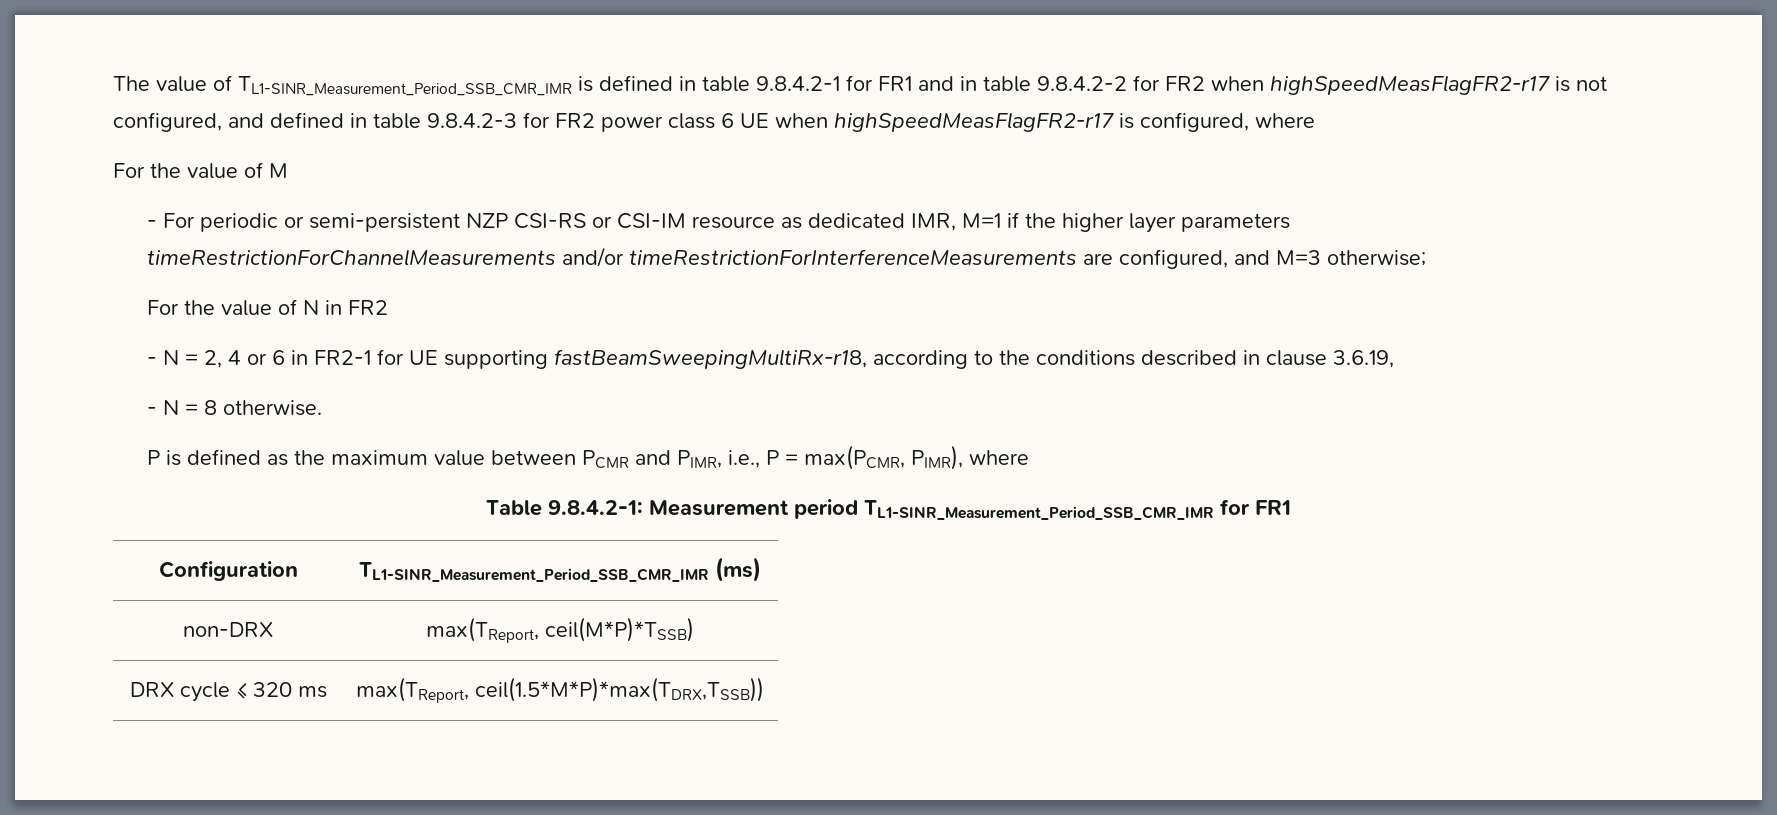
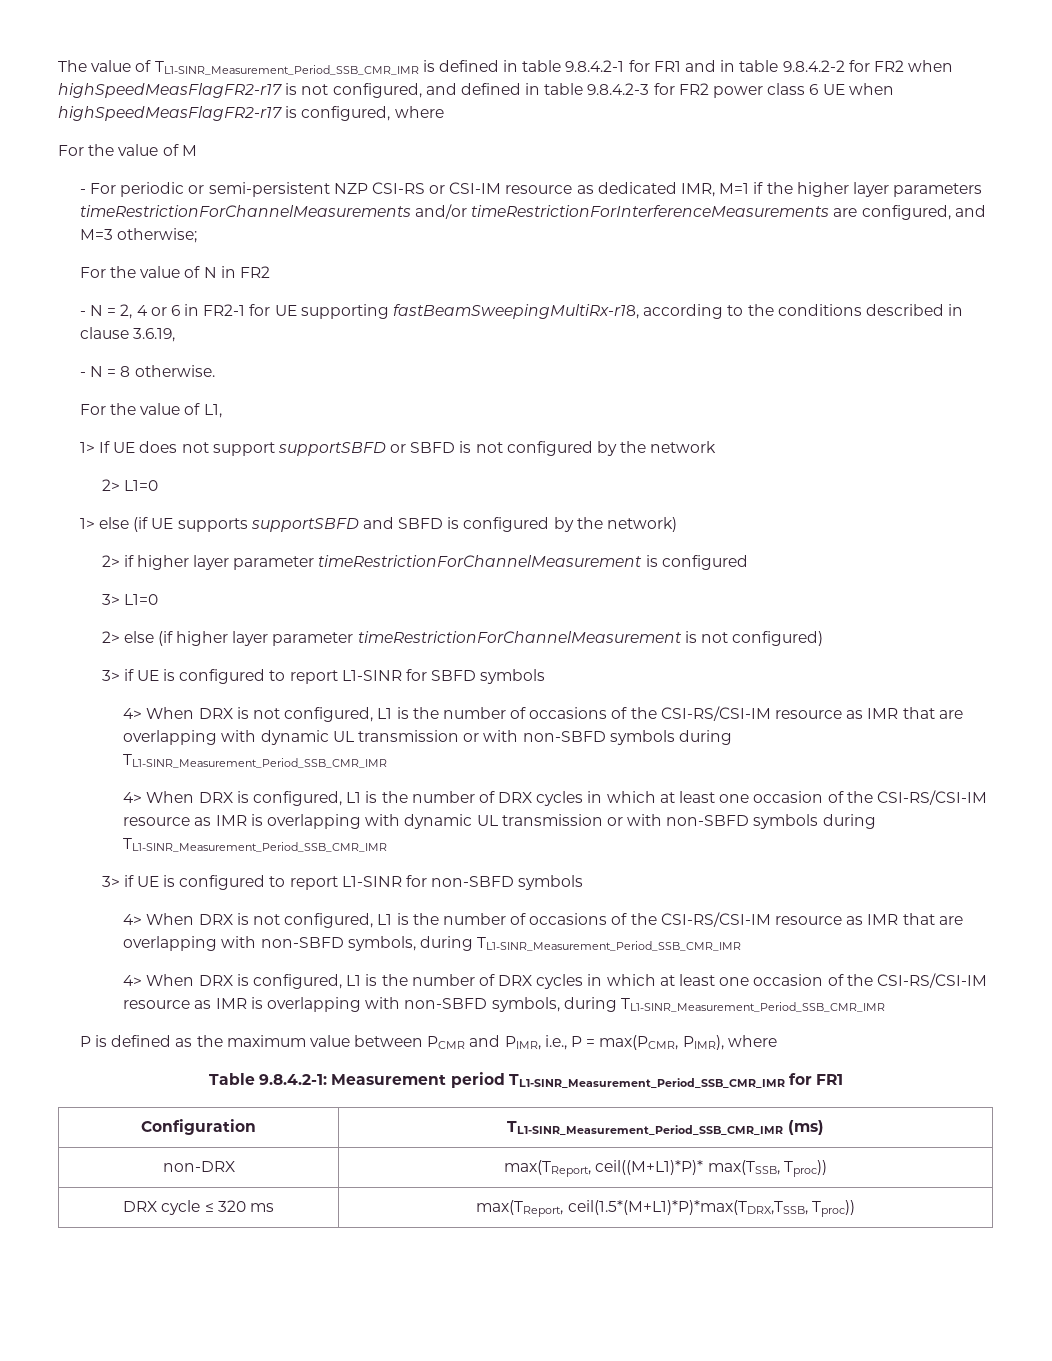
+ For the value of L1,
+ 1> If UE does not support supportSBFD or SBFD is not configured by the network
+ 2> L1=0
+ 1> else (if UE supports supportSBFD and SBFD is configured by the network)
+ 2> if higher layer parameter timeRestrictionForChannelMeasurement is configured
+ 3> L1=0
+ 2> else (if higher layer parameter timeRestrictionForChannelMeasurement is not configured)
+ 3> if UE is configured to report L1-SINR for SBFD symbols
+ 4> When DRX is not configured, L1 is the number of occasions of the CSI-RS/CSI-IM resource as IMR that are overlapping with dynamic UL transmission or with non-SBFD symbols during TL1-SINR_Measurement_Period_SSB_CMR_IMR
+ 4> When DRX is configured, L1 is the number of DRX cycles in which at least one occasion of the CSI-RS/CSI-IM resource as IMR is overlapping with dynamic UL transmission or with non-SBFD symbols during TL1-SINR_Measurement_Period_SSB_CMR_IMR
+ 3> if UE is configured to report L1-SINR for non-SBFD symbols
+ 4> When DRX is not configured, L1 is the number of occasions of the CSI-RS/CSI-IM resource as IMR that are overlapping with non-SBFD symbols, during TL1-SINR_Measurement_Period_SSB_CMR_IMR
+ 4> When DRX is configured, L1 is the number of DRX cycles in which at least one occasion of the CSI-RS/CSI-IM resource as IMR is overlapping with non-SBFD symbols, during TL1-SINR_Measurement_Period_SSB_CMR_IMR
- non-DRX | max(TReport, ceil(M*P)*TSSB)
+ non-DRX | max(TReport, ceil((M+L1)*P)* max(TSSB, Tproc))
- DRX cycle ≤ 320 ms | max(TReport, ceil(1.5*M*P)*max(TDRX,TSSB))
+ DRX cycle ≤ 320 ms | max(TReport, ceil(1.5*(M+L1)*P)*max(TDRX,TSSB, Tproc))

